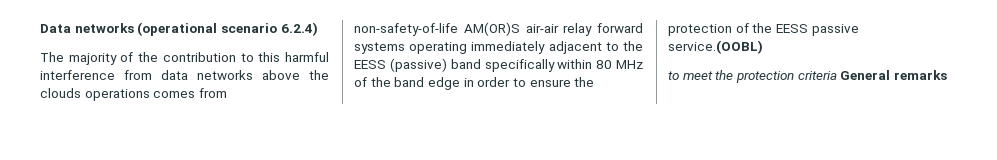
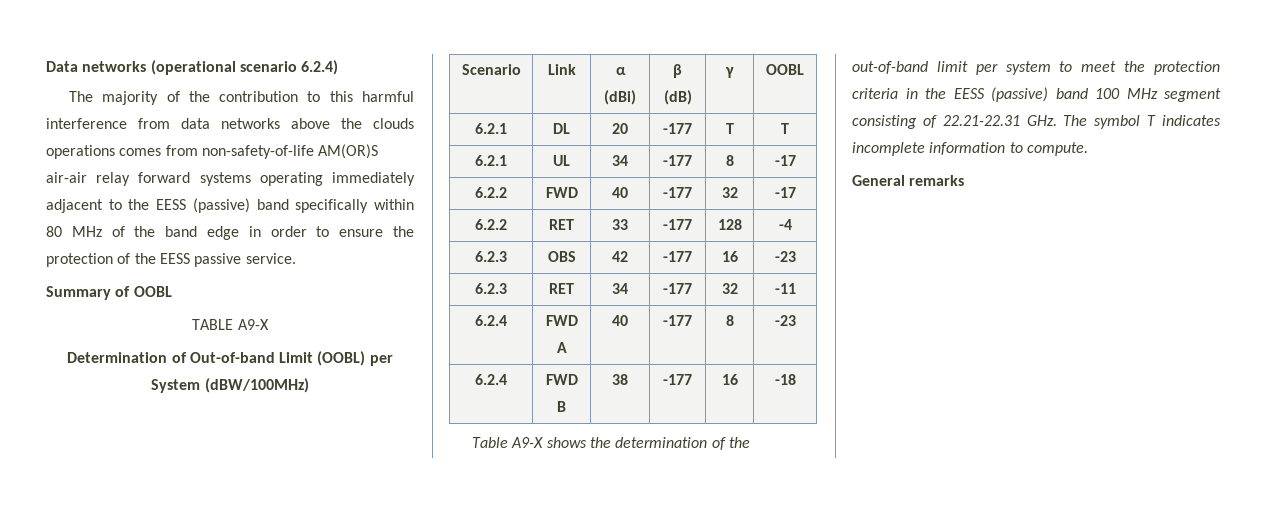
- The majority of the contribution to this harmful interference from data networks above the clouds operations comes from non-safety-of-life AM(OR)S air-air relay forward systems operating immediately adjacent to the EESS (passive) band specifically within 80 MHz of the band edge in order to ensure the protection of the EESS passive service.(OOBL)
- to meet the protection criteria General remarks
+ The majority of the contribution to this harmful interference from data networks above the clouds operations comes from non-safety-of-life AM(OR)S air-air relay forward systems operating immediately adjacent to the EESS (passive) band specifically within 80 MHz of the band edge in order to ensure the protection of the EESS passive service.
+ Summary of OOBL
+ TABLE A9-X
+ Determination of Out-of-band Limit (OOBL) per System (dBW/100MHz)
+ Scenario | Link | α (dBi) | β (dB) | γ | OOBL
+ 6.2.1 | DL | 20 | -177 | T | T
+ 6.2.1 | UL | 34 | -177 | 8 | -17
+ 6.2.2 | FWD | 40 | -177 | 32 | -17
+ 6.2.2 | RET | 33 | -177 | 128 | -4
+ 6.2.3 | OBS | 42 | -177 | 16 | -23
+ 6.2.3 | RET | 34 | -177 | 32 | -11
+ 6.2.4 | FWD A | 40 | -177 | 8 | -23
+ 6.2.4 | FWD B | 38 | -177 | 16 | -18
+ Table A9-X shows the determination of the out-of-band limit per system to meet the protection criteria in the EESS (passive) band 100 MHz segment consisting of 22.21-22.31 GHz. The symbol T indicates incomplete information to compute.
+ General remarks

